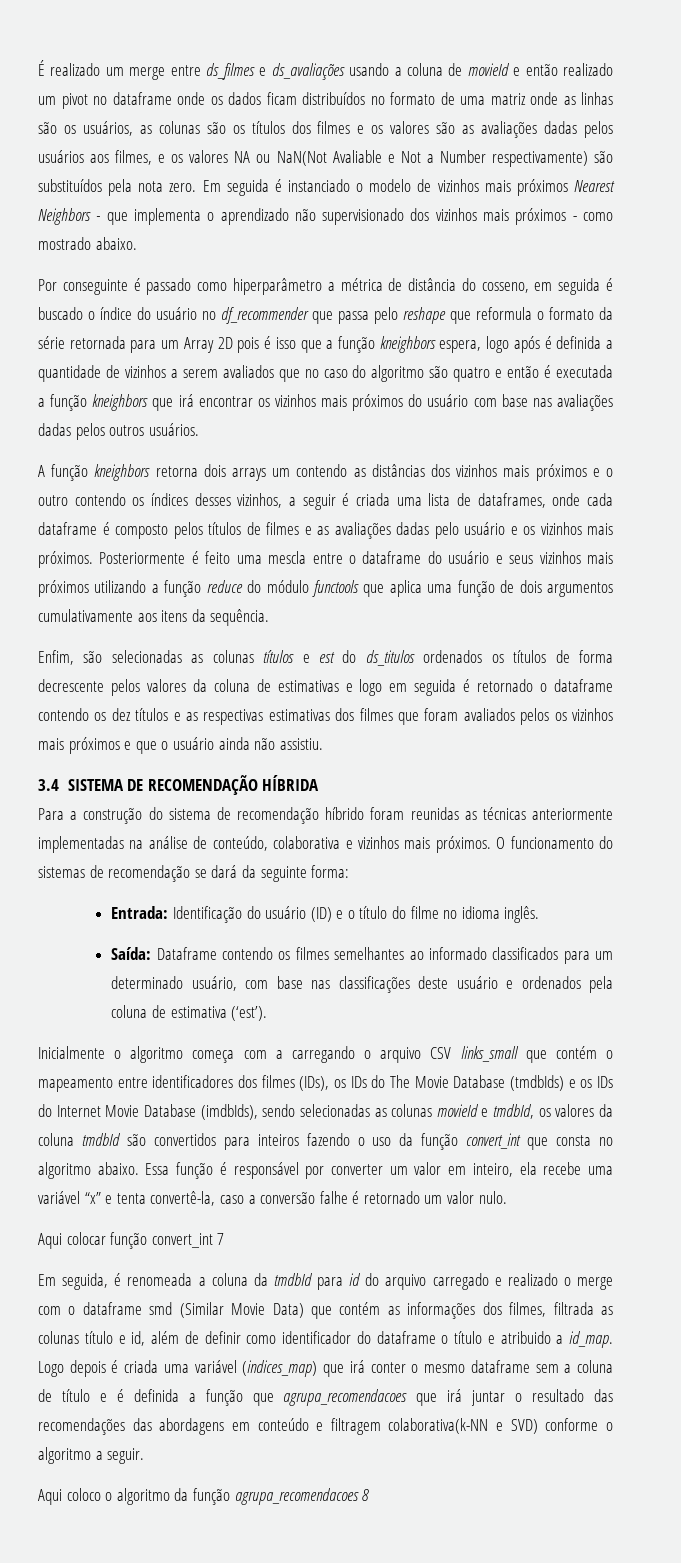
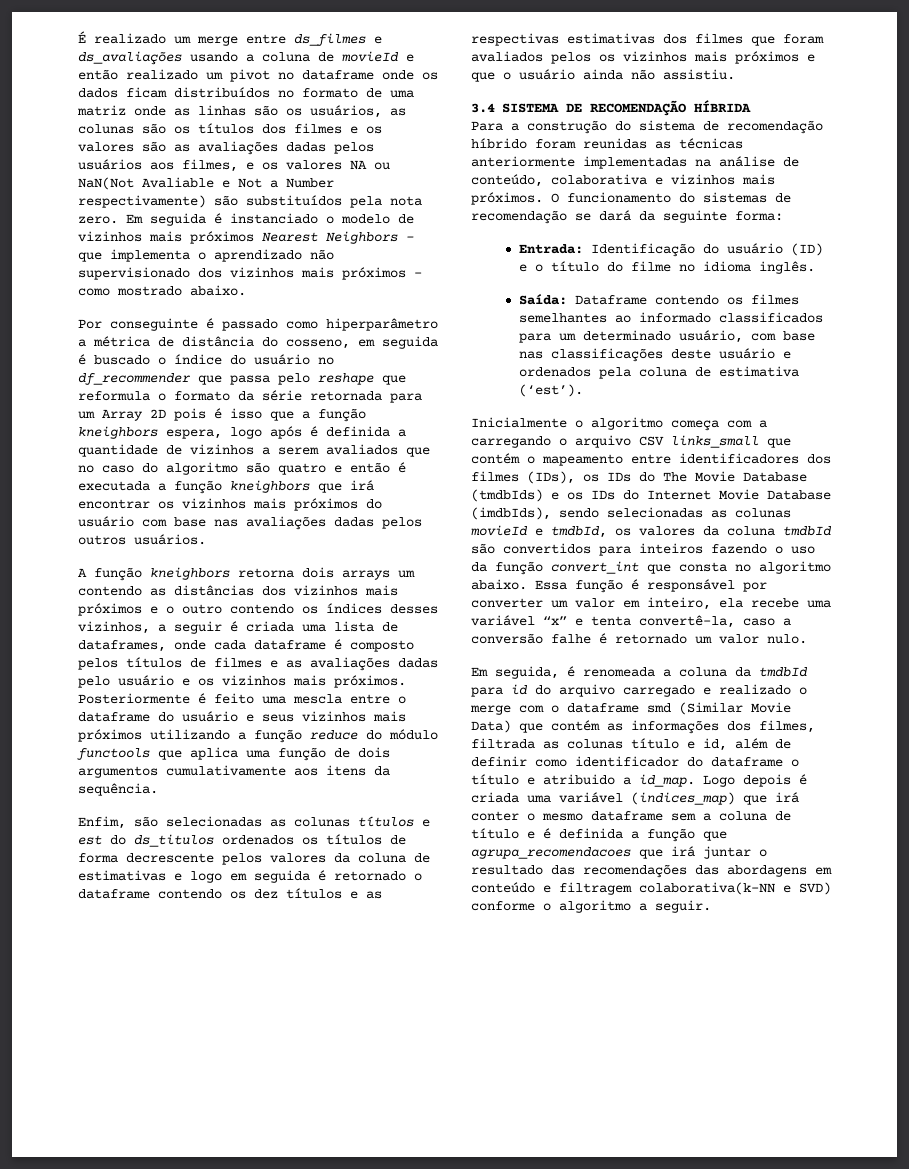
- Aqui colocar função convert_int 7
- Aqui coloco o algoritmo da função agrupa_recomendacoes 8

